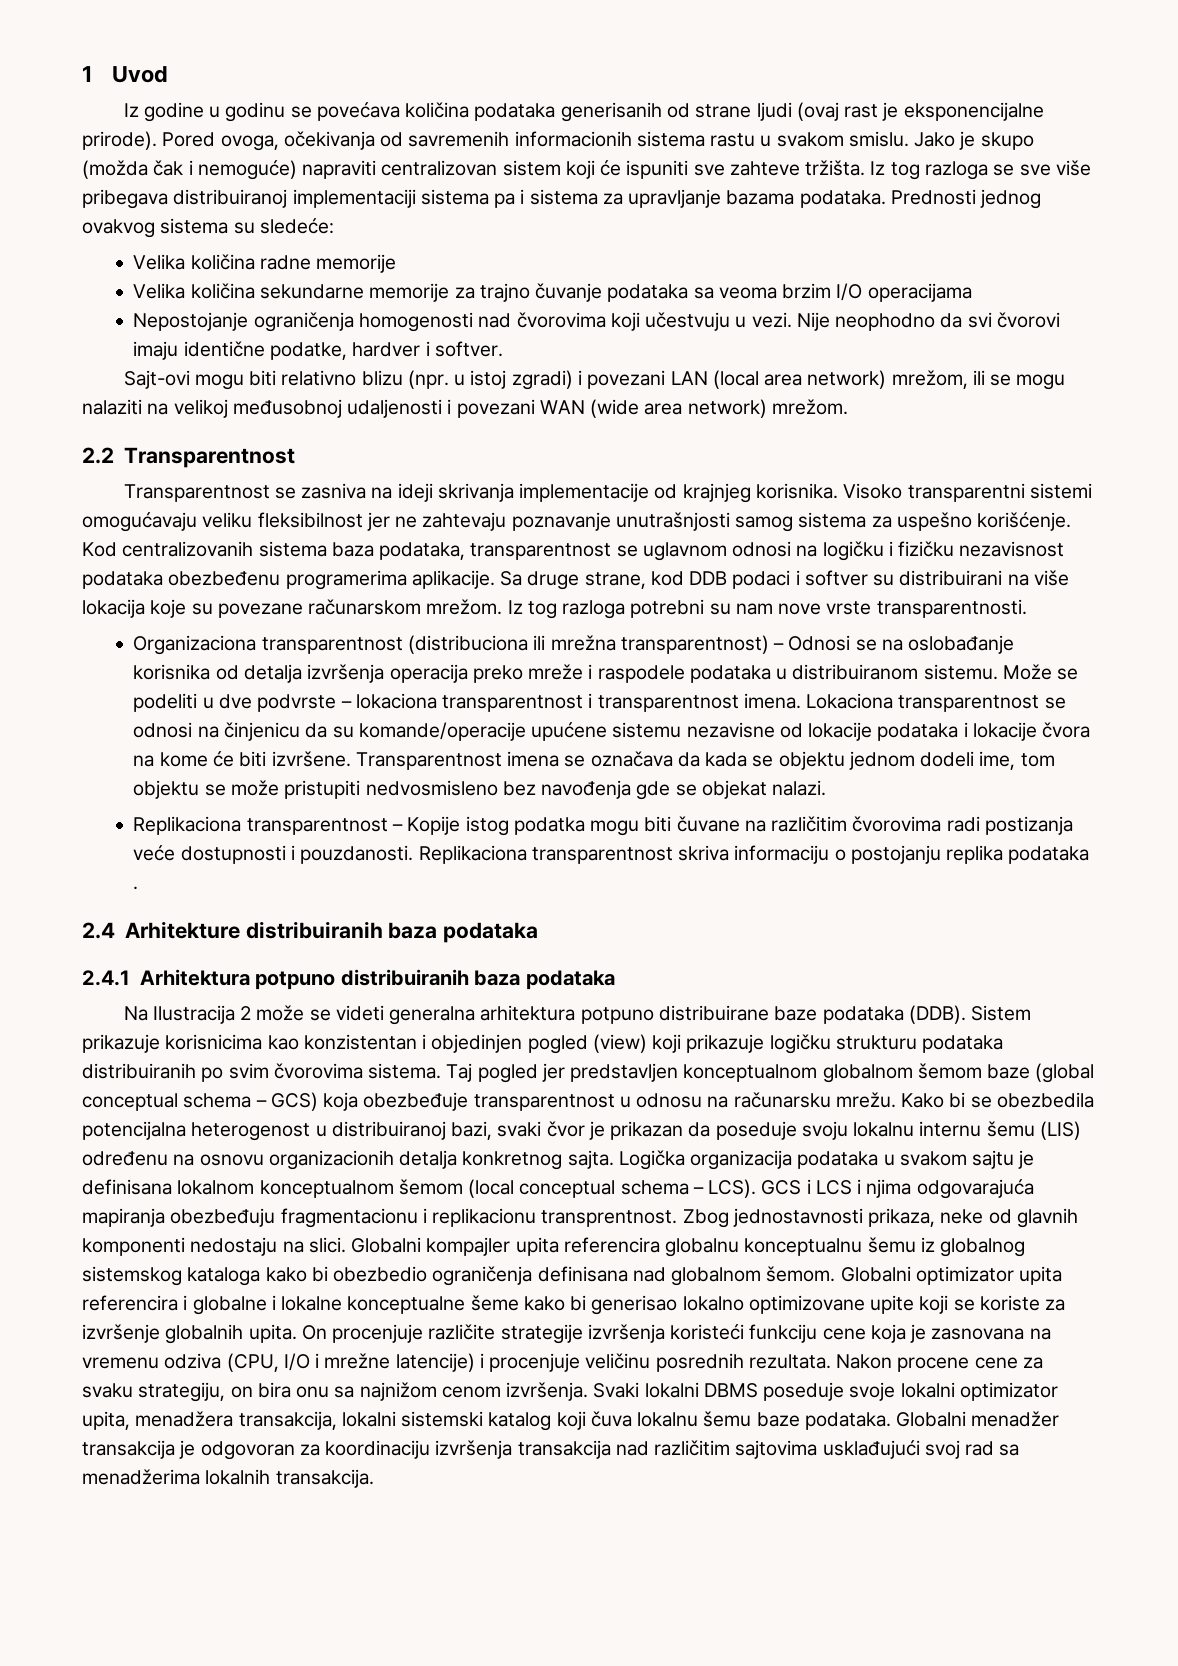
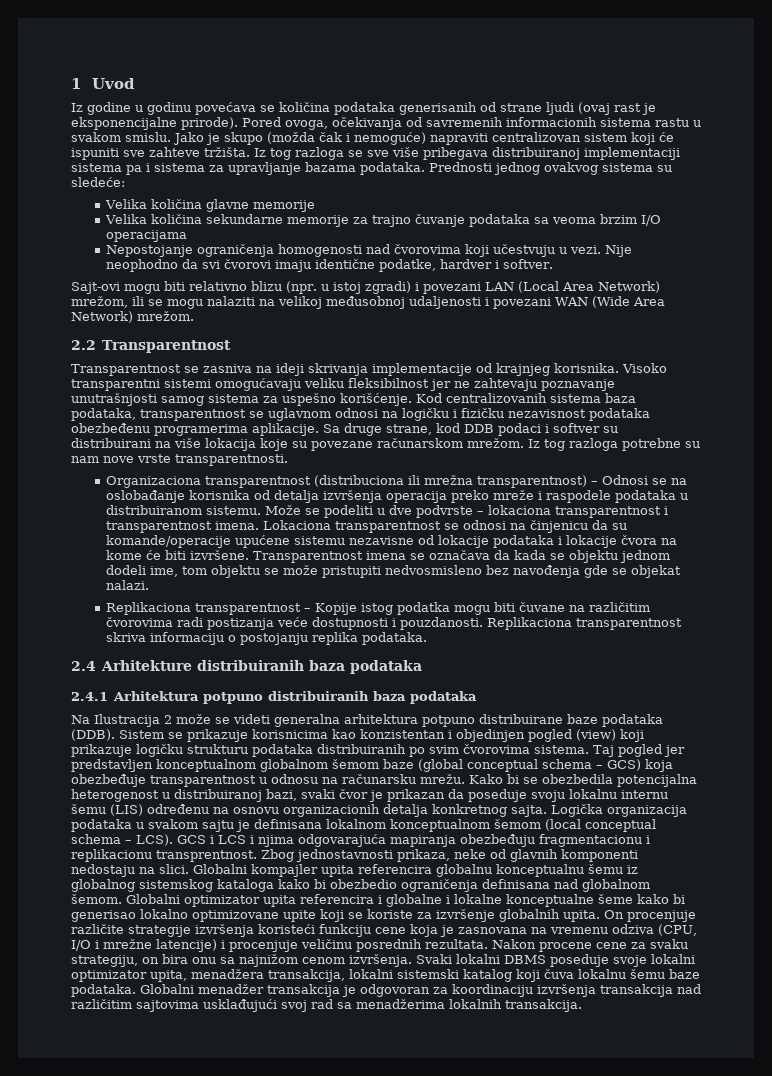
- Iz godine u godinu se povećava količina podataka generisanih od strane ljudi (ovaj rast je eksponencijalne prirode).
+ Iz godine u godinu povećava se količina podataka generisanih od strane ljudi (ovaj rast je eksponencijalne prirode).
- Velika količina radne memorije
+ Velika količina glavne memorije
- Sajt-ovi mogu biti relativno blizu (npr. u istoj zgradi) i povezani LAN (local area network) mrežom, ili se mogu nalaziti na velikoj međusobnoj udaljenosti i povezani WAN (wide area network) mrežom.
+ Sajt-ovi mogu biti relativno blizu (npr. u istoj zgradi) i povezani LAN (Local Area Network) mrežom, ili se mogu nalaziti na velikoj međusobnoj udaljenosti i povezani WAN (Wide Area Network) mrežom.
- Iz tog razloga potrebni su nam nove vrste transparentnosti.
+ Iz tog razloga potrebne su nam nove vrste transparentnosti.
- Replikaciona transparentnost skriva informaciju o postojanju replika podataka .
+ Replikaciona transparentnost skriva informaciju o postojanju replika podataka.
- Sistem prikazuje korisnicima kao konzistentan i objedinjen pogled (view) koji prikazuje logičku strukturu podataka distribuiranih po svim čvorovima sistema.
+ Sistem se prikazuje korisnicima kao konzistentan i objedinjen pogled (view) koji prikazuje logičku strukturu podataka distribuiranih po svim čvorovima sistema.

